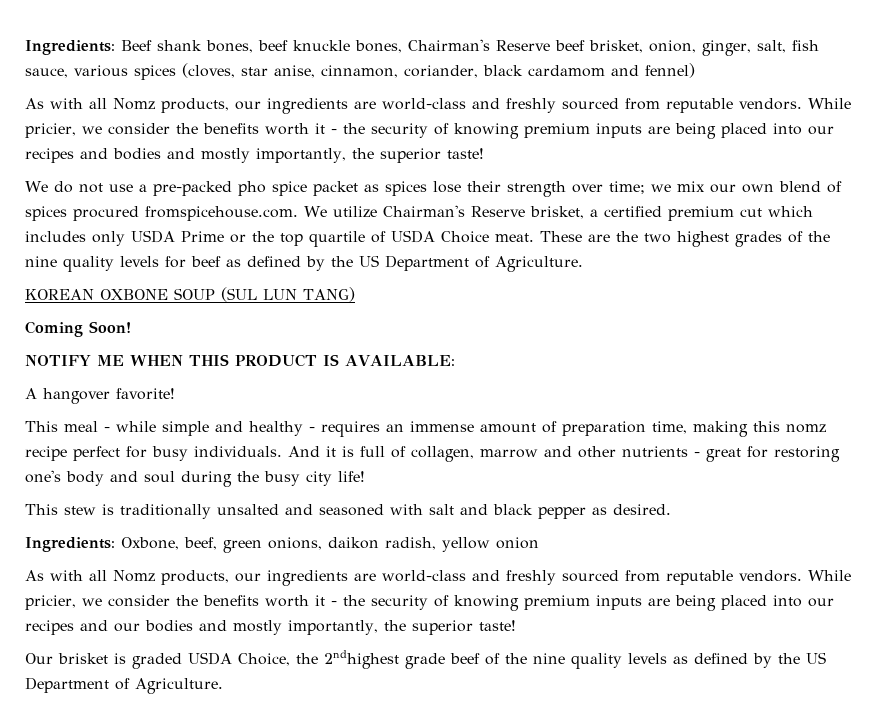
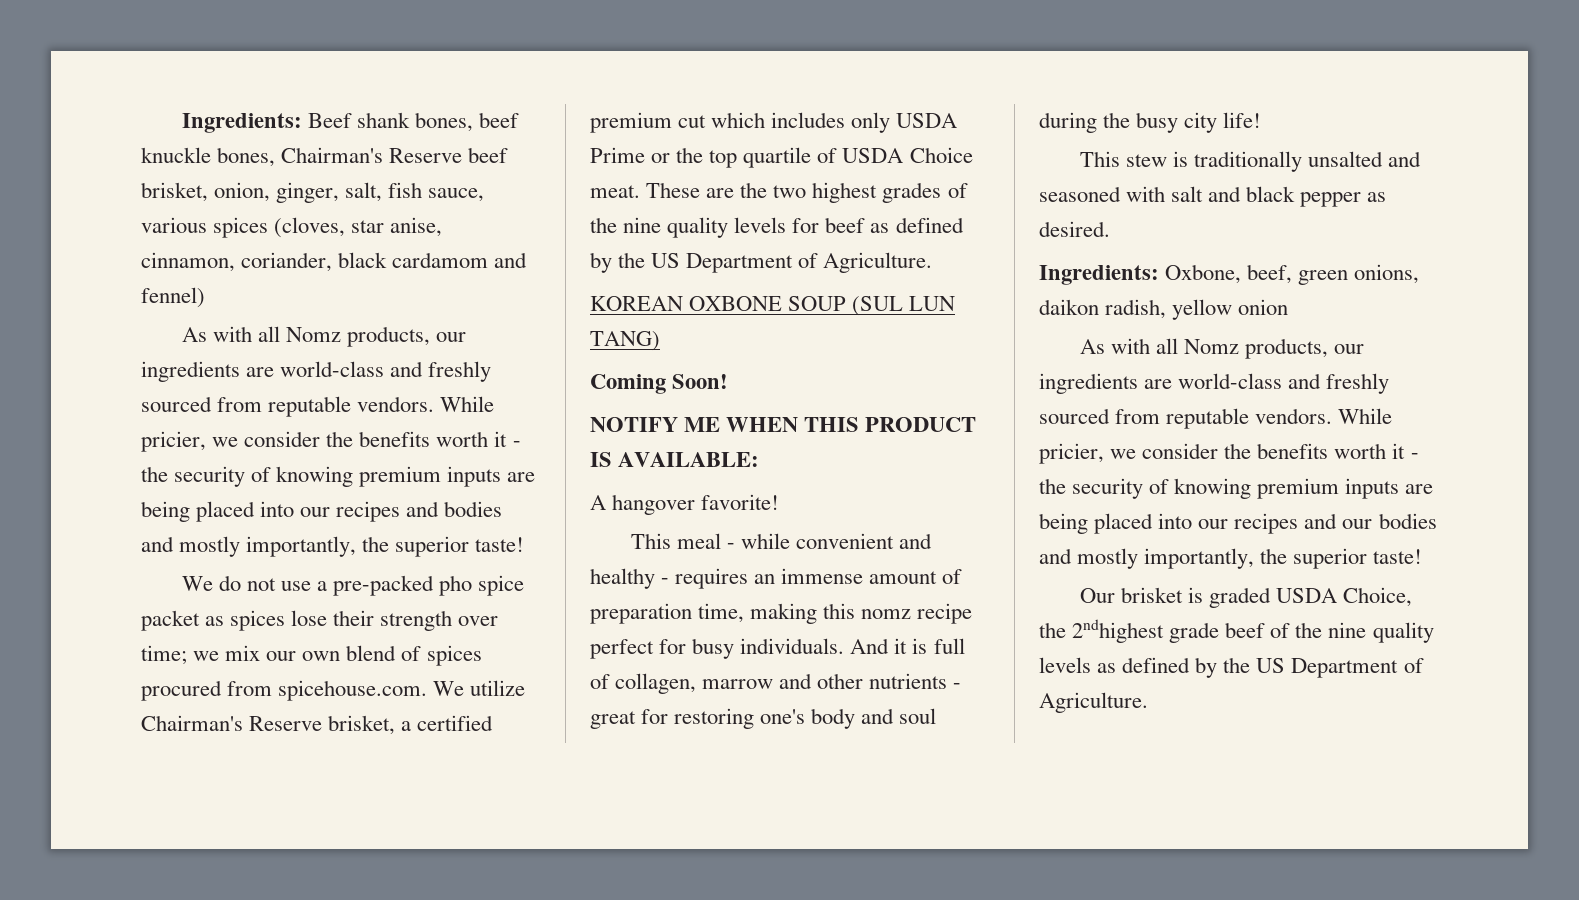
- We do not use a pre-packed pho spice packet as spices lose their strength over time; we mix our own blend of spices procured fromspicehouse.com. We utilize Chairman's Reserve brisket, a certified premium cut which includes only USDA Prime or the top quartile of USDA Choice meat.
+ We do not use a pre-packed pho spice packet as spices lose their strength over time; we mix our own blend of spices procured from spicehouse.com. We utilize Chairman's Reserve brisket, a certified premium cut which includes only USDA Prime or the top quartile of USDA Choice meat.
- This meal - while simple and healthy - requires an immense amount of preparation time, making this nomz recipe perfect for busy individuals.
+ This meal - while convenient and healthy - requires an immense amount of preparation time, making this nomz recipe perfect for busy individuals.

